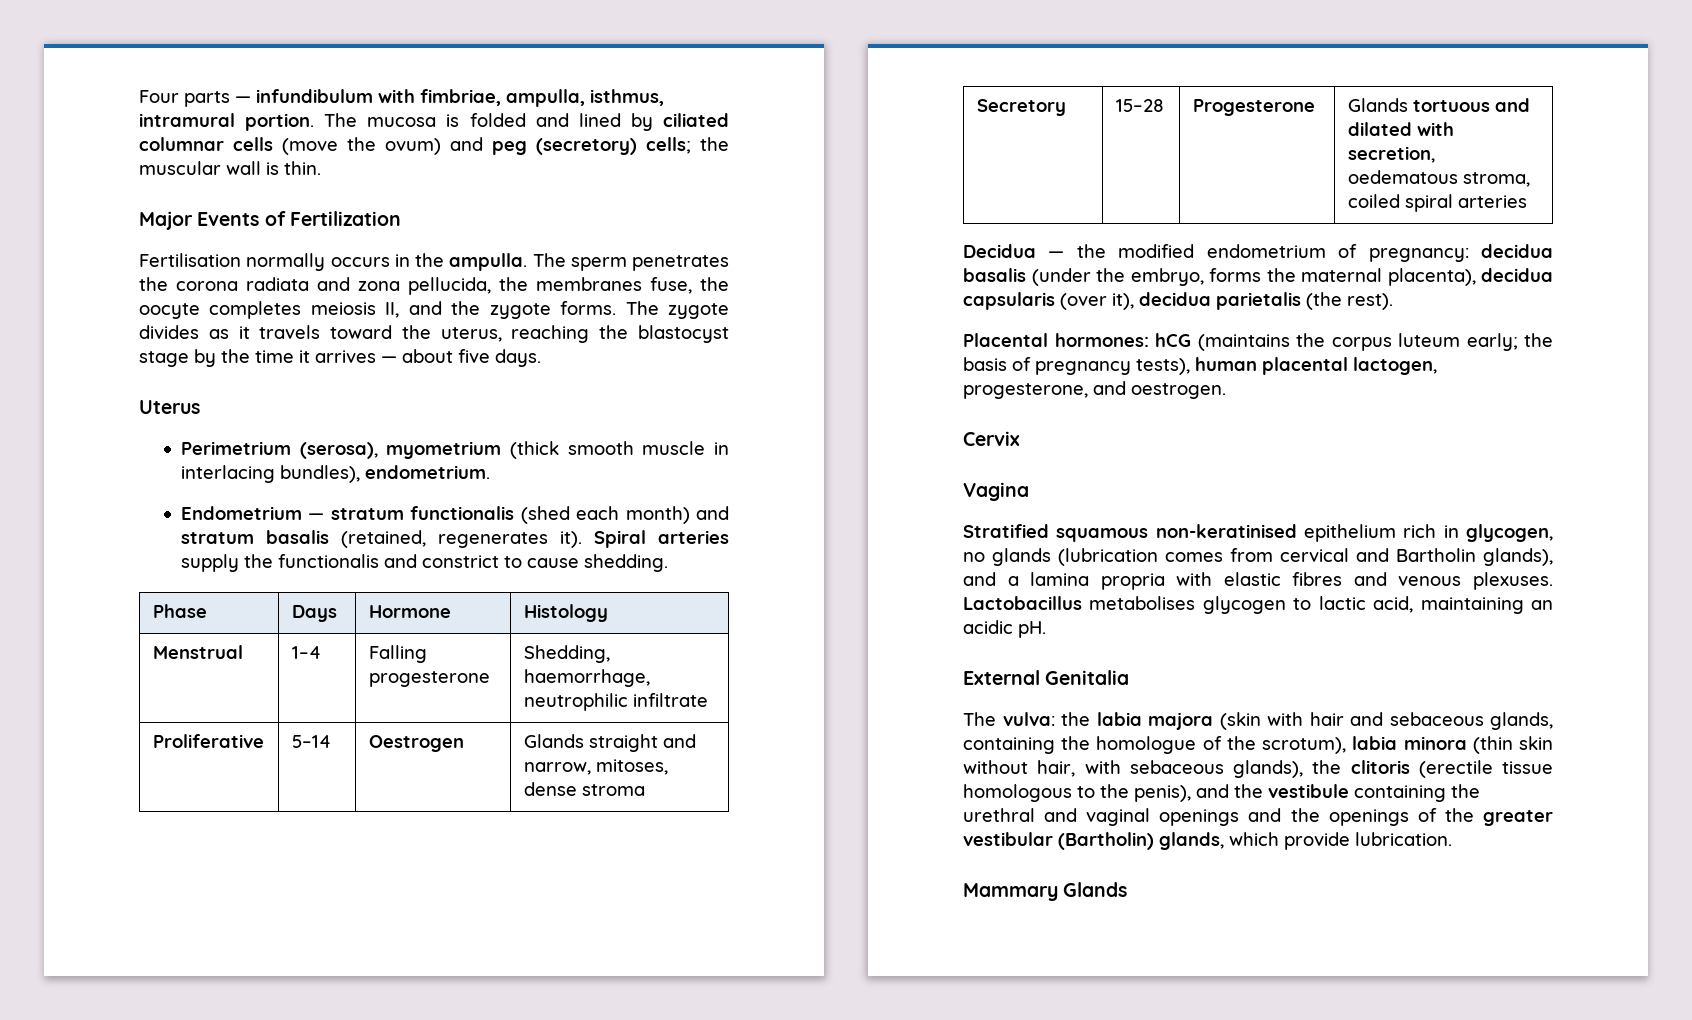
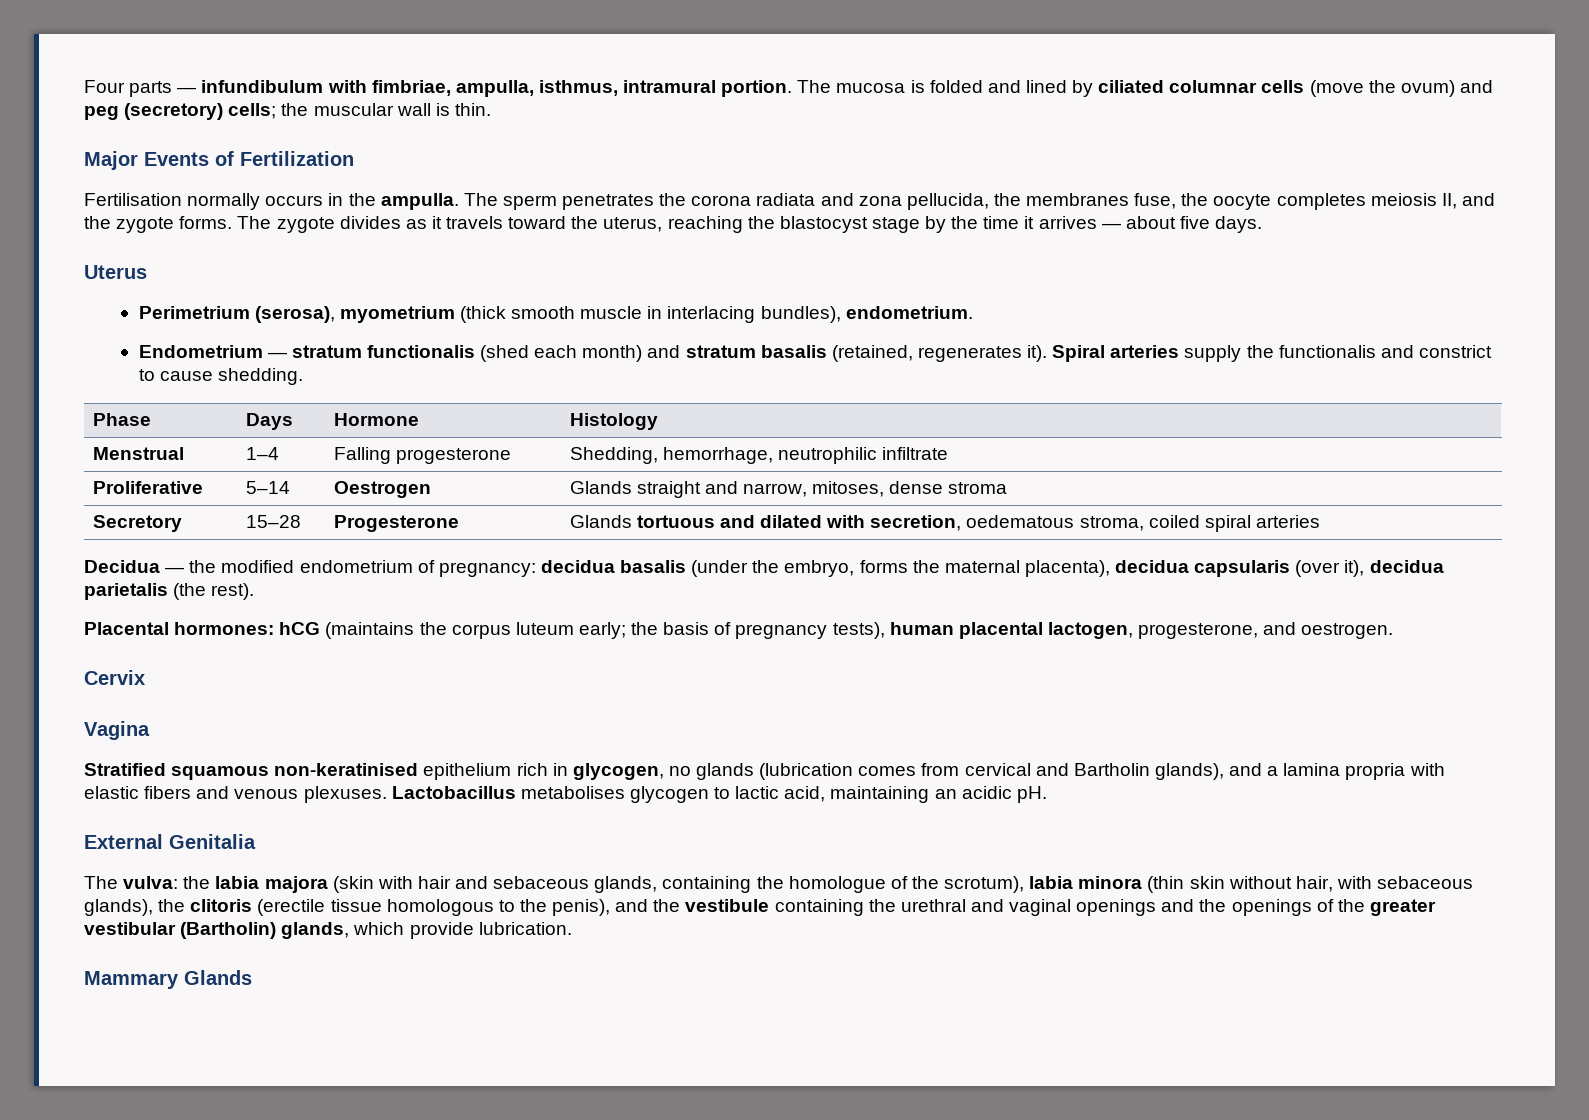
- Menstrual | 1–4 | Falling progesterone | Shedding, haemorrhage, neutrophilic infiltrate
+ Menstrual | 1–4 | Falling progesterone | Shedding, hemorrhage, neutrophilic infiltrate
- Stratified squamous non-keratinised epithelium rich in glycogen, no glands (lubrication comes from cervical and Bartholin glands), and a lamina propria with elastic fibres and venous plexuses.
+ Stratified squamous non-keratinised epithelium rich in glycogen, no glands (lubrication comes from cervical and Bartholin glands), and a lamina propria with elastic fibers and venous plexuses.

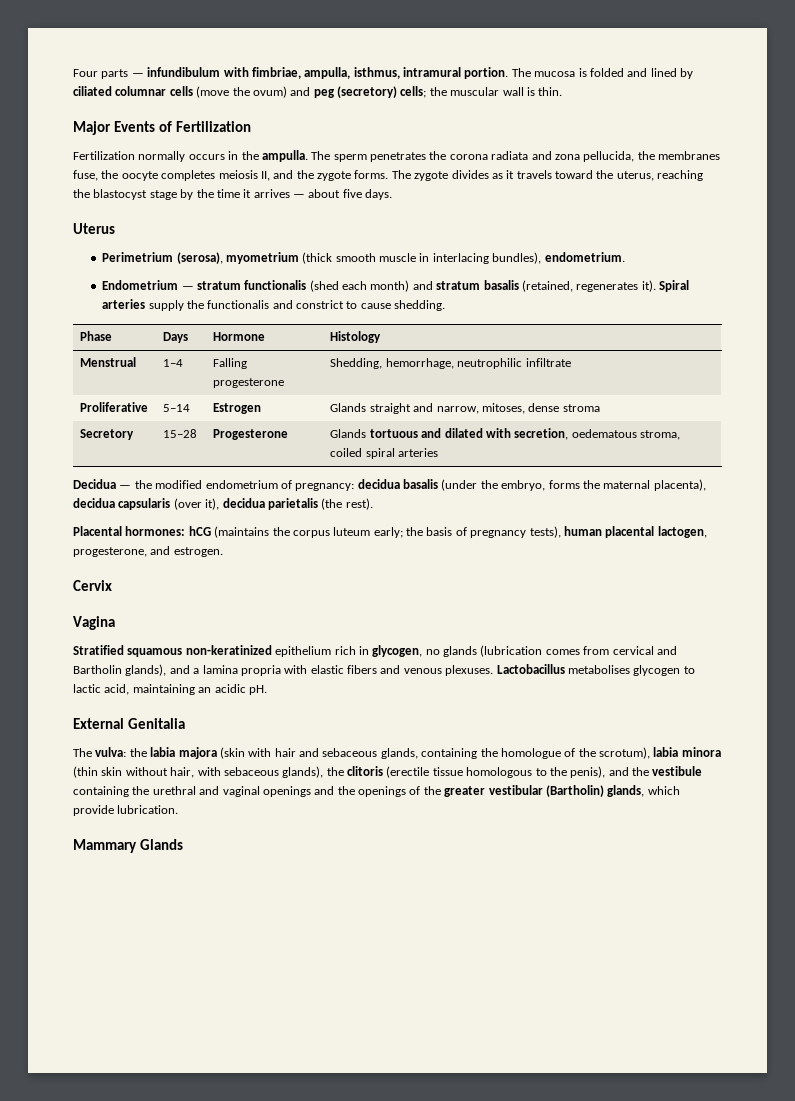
- Fertilisation normally occurs in the ampulla.
+ Fertilization normally occurs in the ampulla.
- Proliferative | 5–14 | Oestrogen | Glands straight and narrow, mitoses, dense stroma
+ Proliferative | 5–14 | Estrogen | Glands straight and narrow, mitoses, dense stroma
- Placental hormones: hCG (maintains the corpus luteum early; the basis of pregnancy tests), human placental lactogen, progesterone, and oestrogen.
+ Placental hormones: hCG (maintains the corpus luteum early; the basis of pregnancy tests), human placental lactogen, progesterone, and estrogen.
- Stratified squamous non-keratinised epithelium rich in glycogen, no glands (lubrication comes from cervical and Bartholin glands), and a lamina propria with elastic fibers and venous plexuses.
+ Stratified squamous non-keratinized epithelium rich in glycogen, no glands (lubrication comes from cervical and Bartholin glands), and a lamina propria with elastic fibers and venous plexuses.

